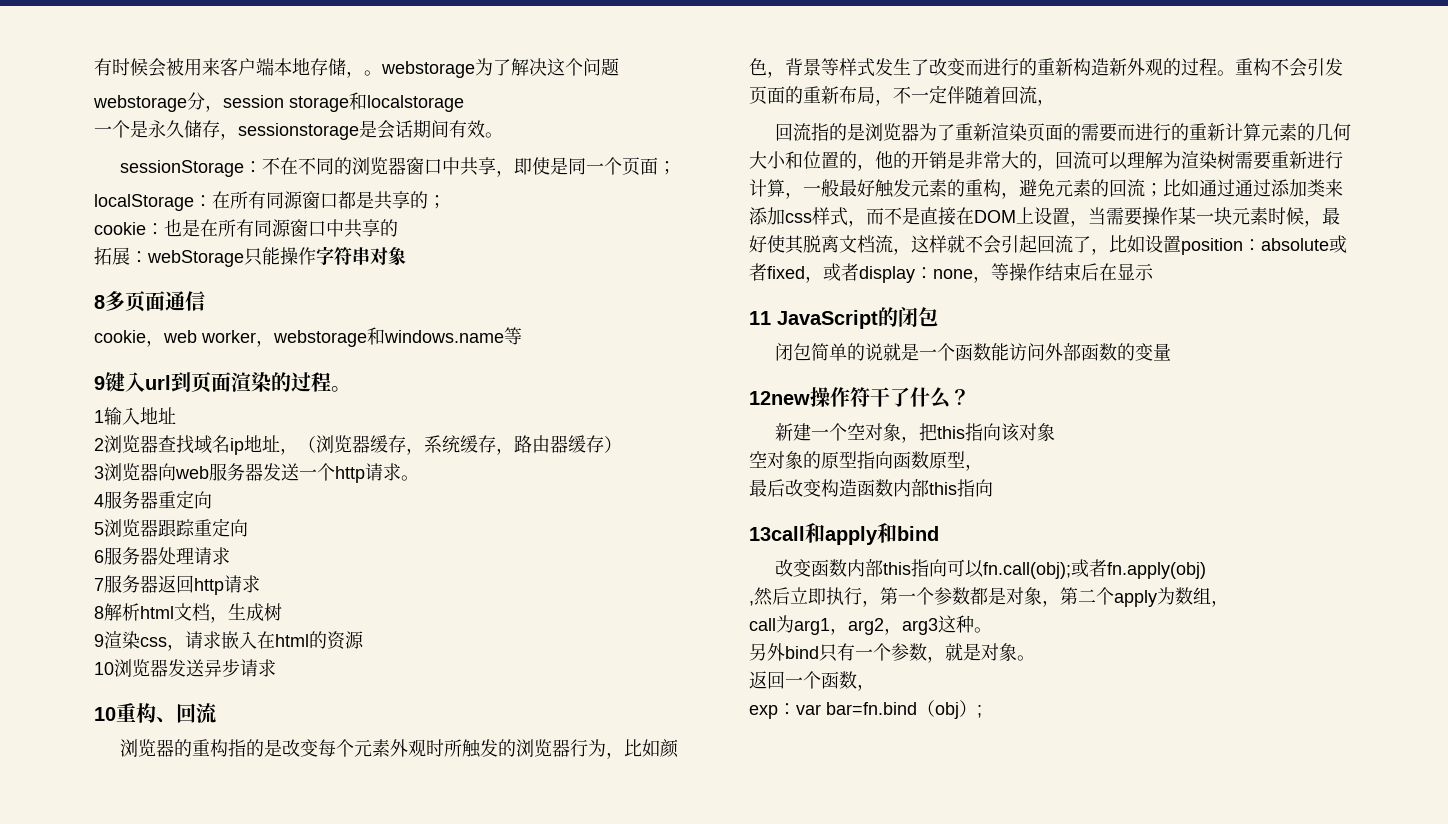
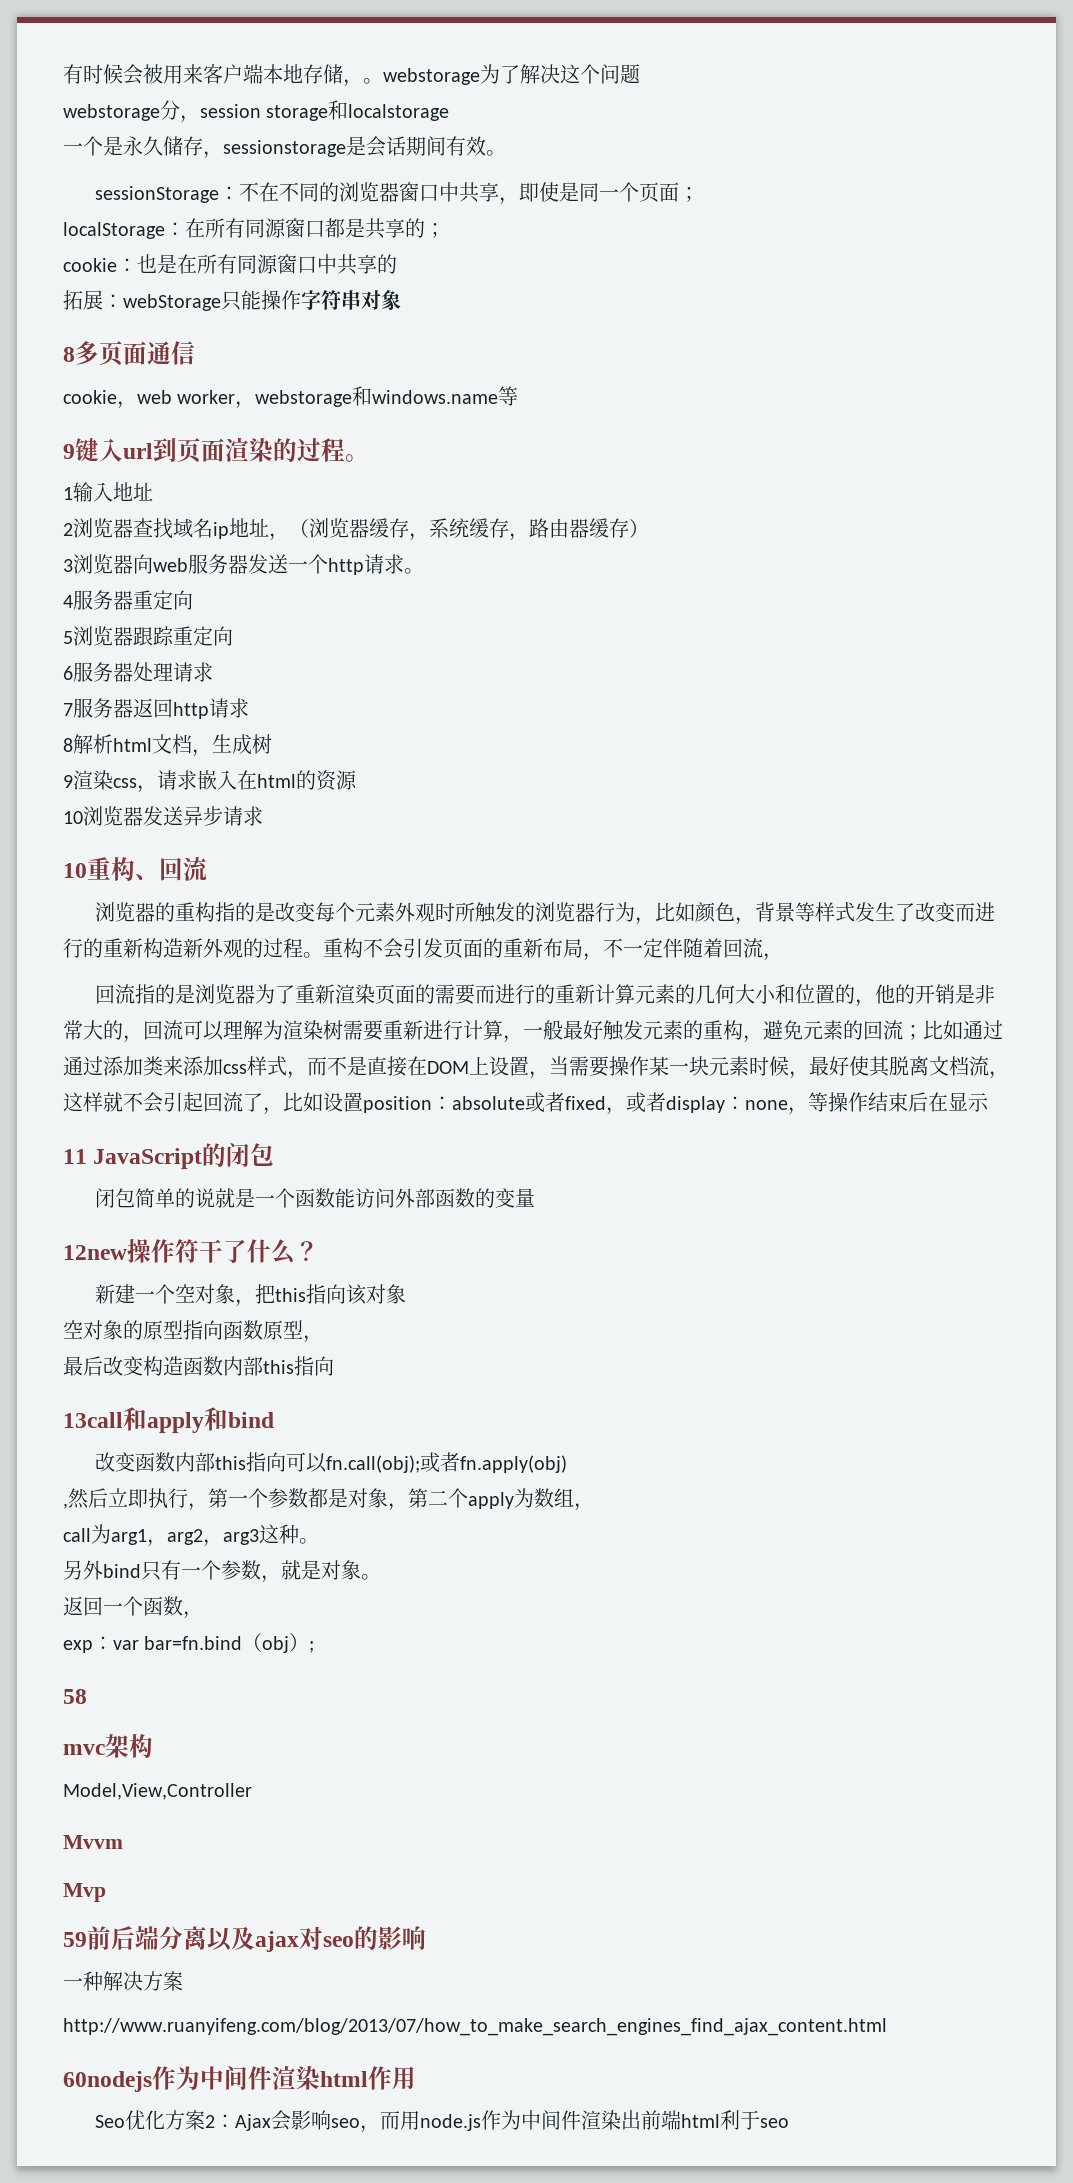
+ 58
+ mvc架构
+ Model,View,Controller
+ Mvvm
+ Mvp
+ 59前后端分离以及ajax对seo的影响
+ 一种解决方案
+ http://www.ruanyifeng.com/blog/2013/07/how_to_make_search_engines_find_ajax_content.html
+ 60nodejs作为中间件渲染html作用
+ Seo优化方案2：Ajax会影响seo，而用node.js作为中间件渲染出前端html利于seo

